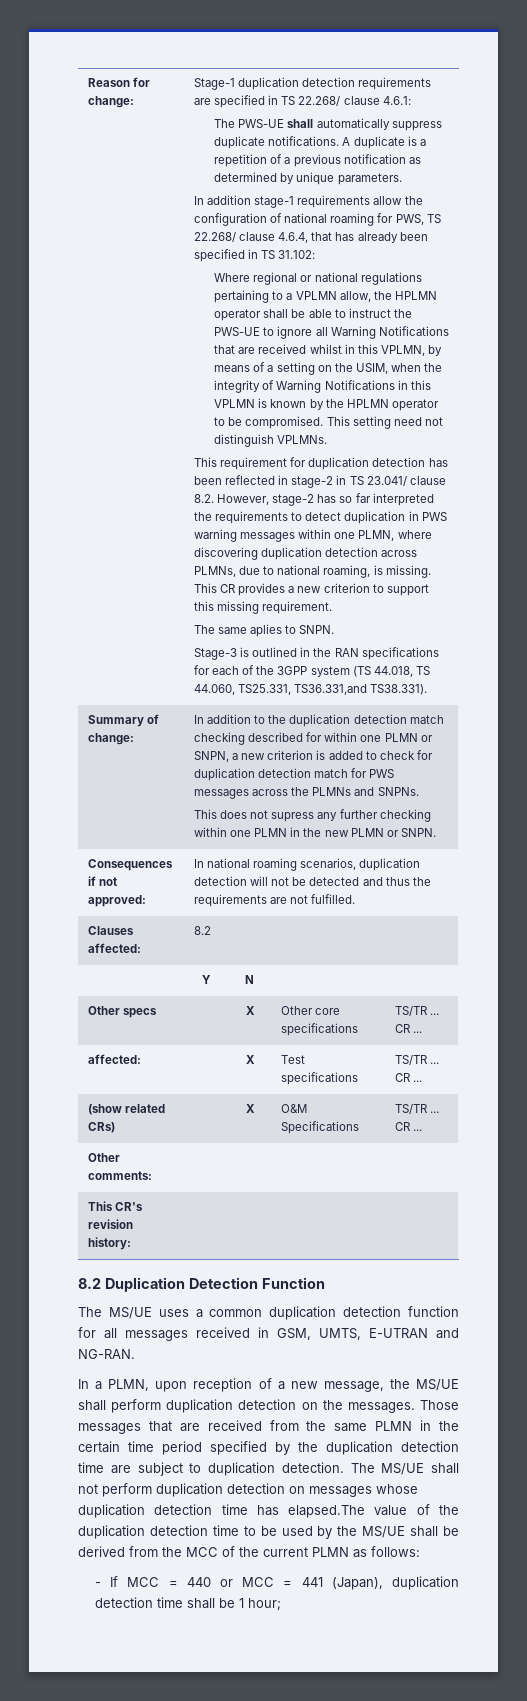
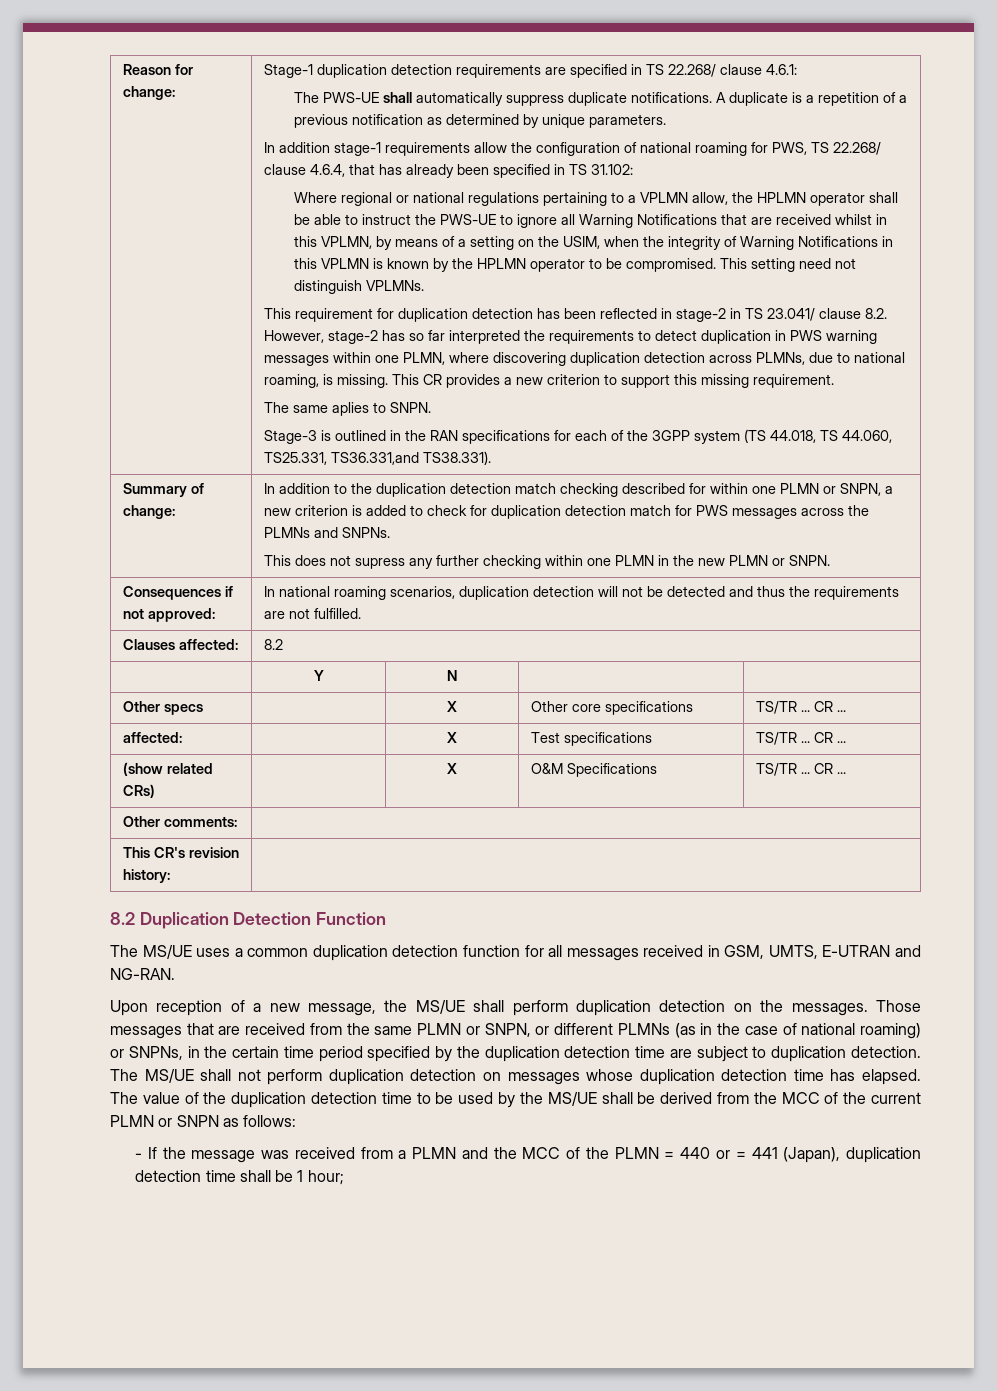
- In a PLMN, upon reception of a new message, the MS/UE shall perform duplication detection on the messages.
+ Upon reception of a new message, the MS/UE shall perform duplication detection on the messages.
- Those messages that are received from the same PLMN in the certain time period specified by the duplication detection time are subject to duplication detection.
+ Those messages that are received from the same PLMN or SNPN, or different PLMNs (as in the case of national roaming) or SNPNs, in the certain time period specified by the duplication detection time are subject to duplication detection.
- The MS/UE shall not perform duplication detection on messages whose duplication detection time has elapsed.The value of the duplication detection time to be used by the MS/UE shall be derived from the MCC of the current PLMN as follows:
+ The MS/UE shall not perform duplication detection on messages whose duplication detection time has elapsed. The value of the duplication detection time to be used by the MS/UE shall be derived from the MCC of the current PLMN or SNPN as follows:
- - If MCC = 440 or MCC = 441 (Japan), duplication detection time shall be 1 hour;
+ - If the message was received from a PLMN and the MCC of the PLMN = 440 or = 441 (Japan), duplication detection time shall be 1 hour;

